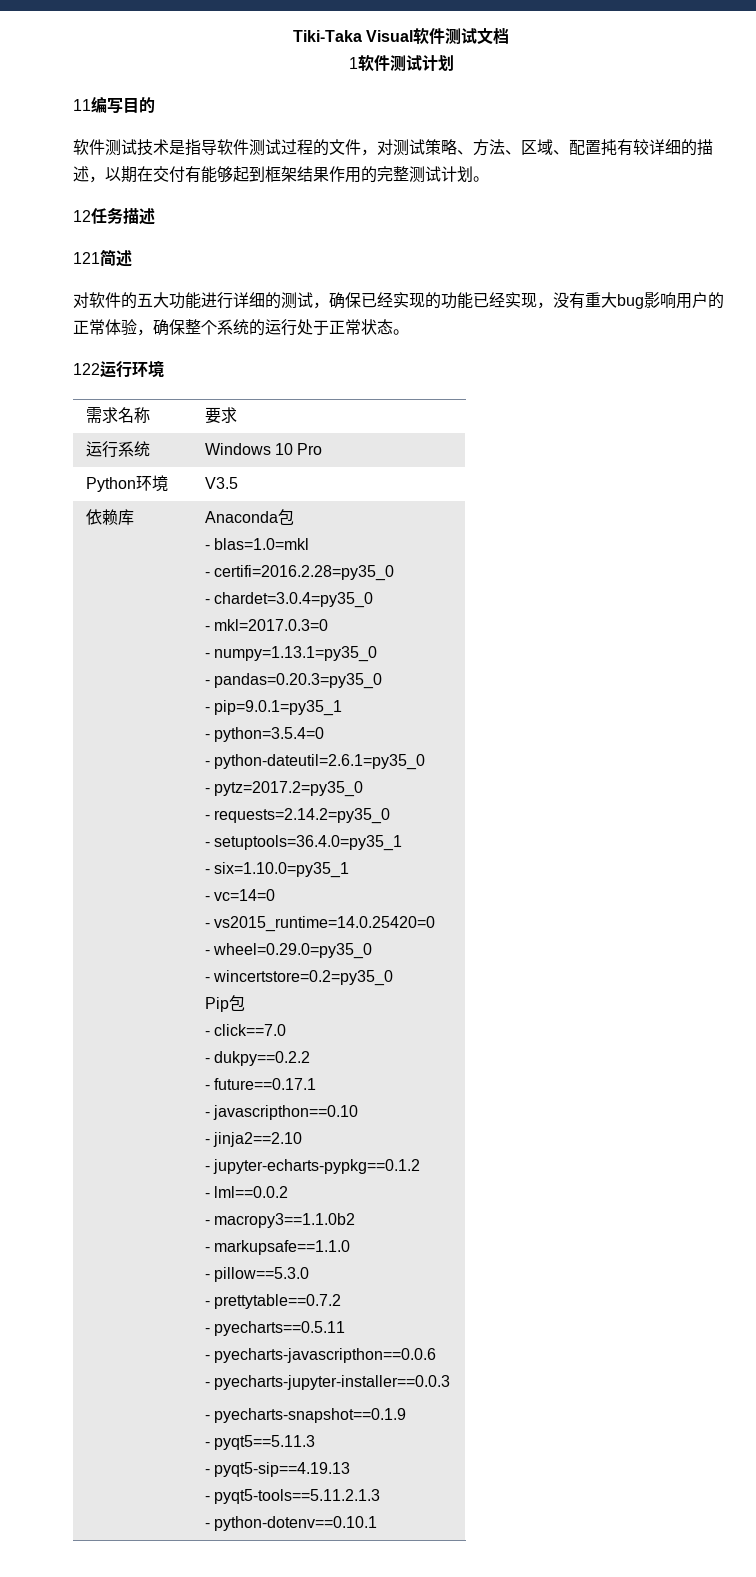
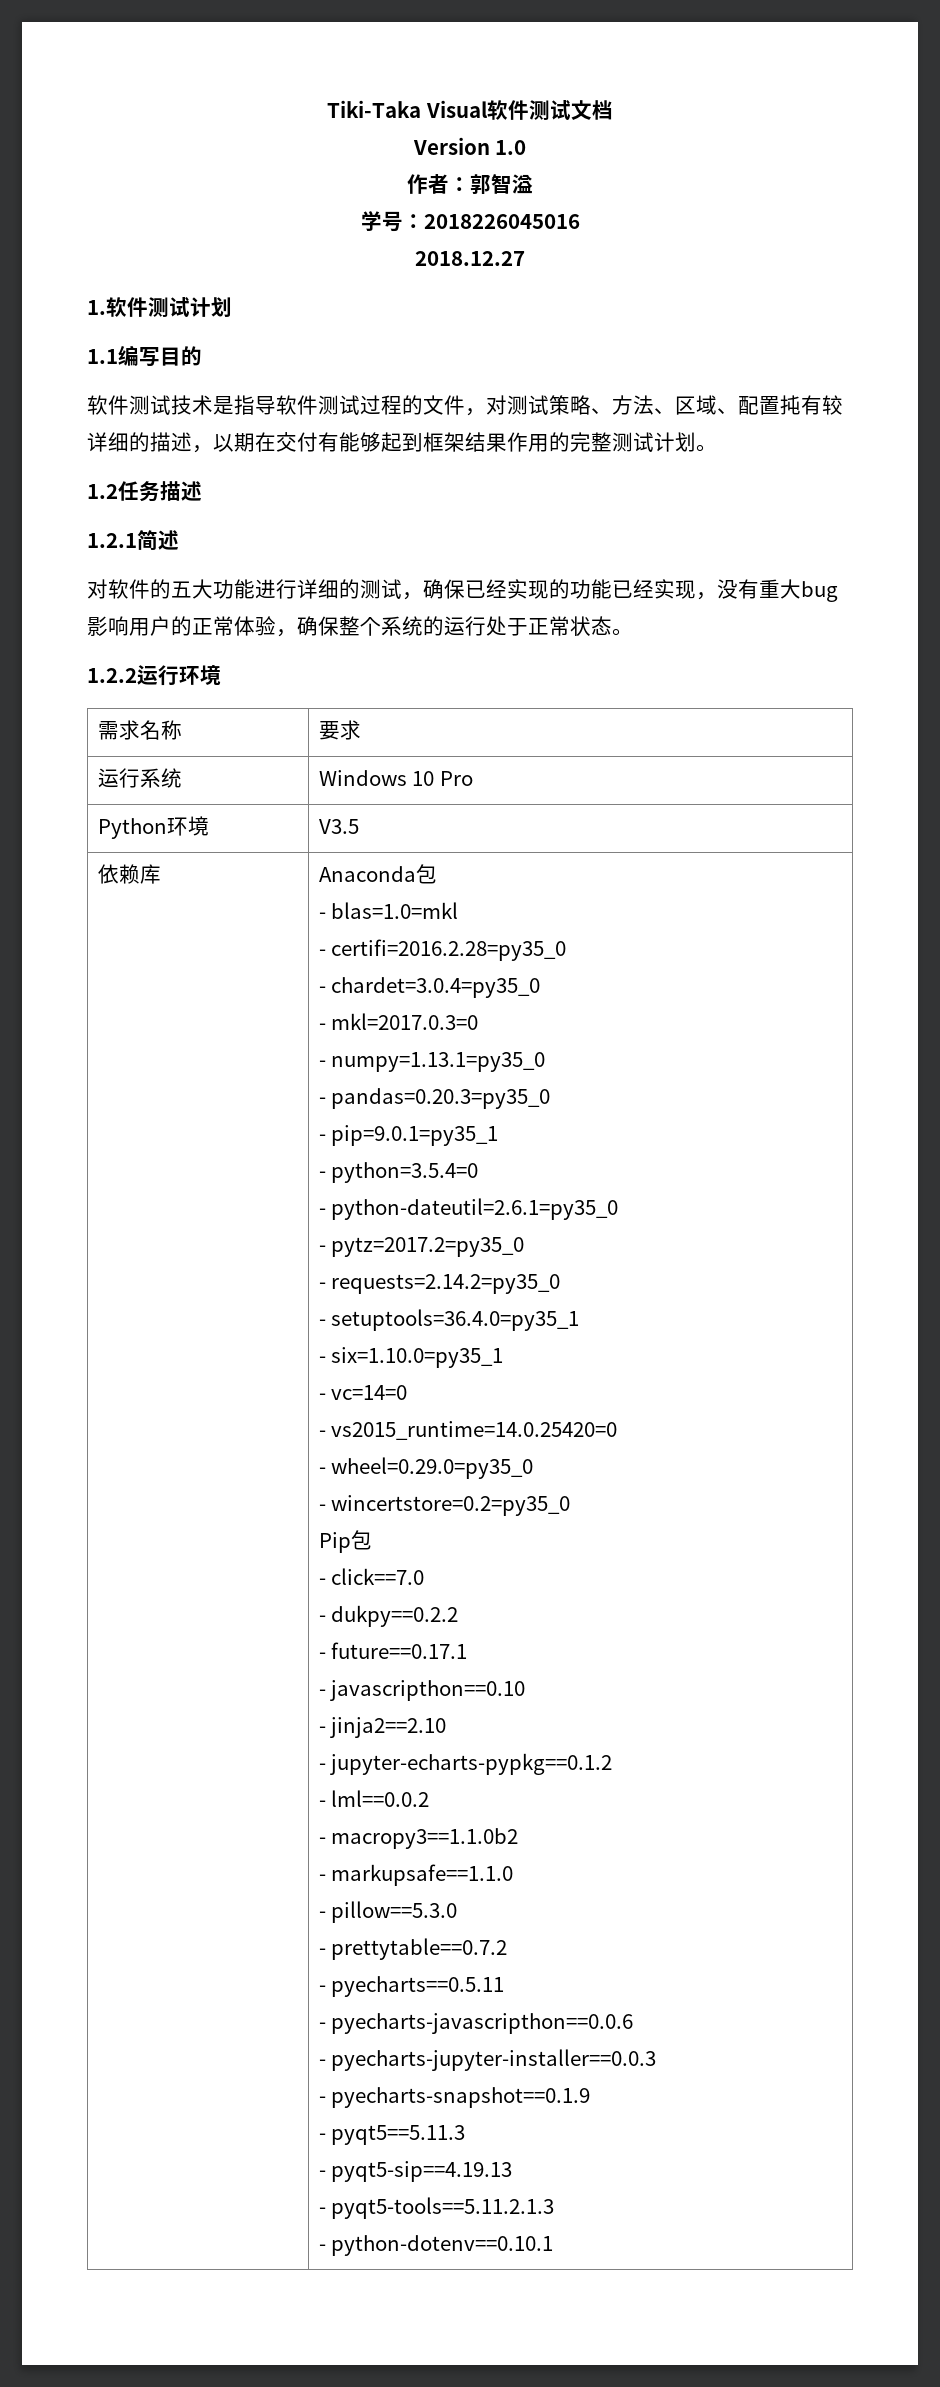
- 1软件测试计划
+ Version 1.0
+ 作者：郭智溢
+ 学号：2018226045016
+ 2018.12.27
+ 1.软件测试计划
- 11编写目的
+ 1.1编写目的
- 12任务描述
+ 1.2任务描述
- 121简述
+ 1.2.1简述
- 122运行环境
+ 1.2.2运行环境

